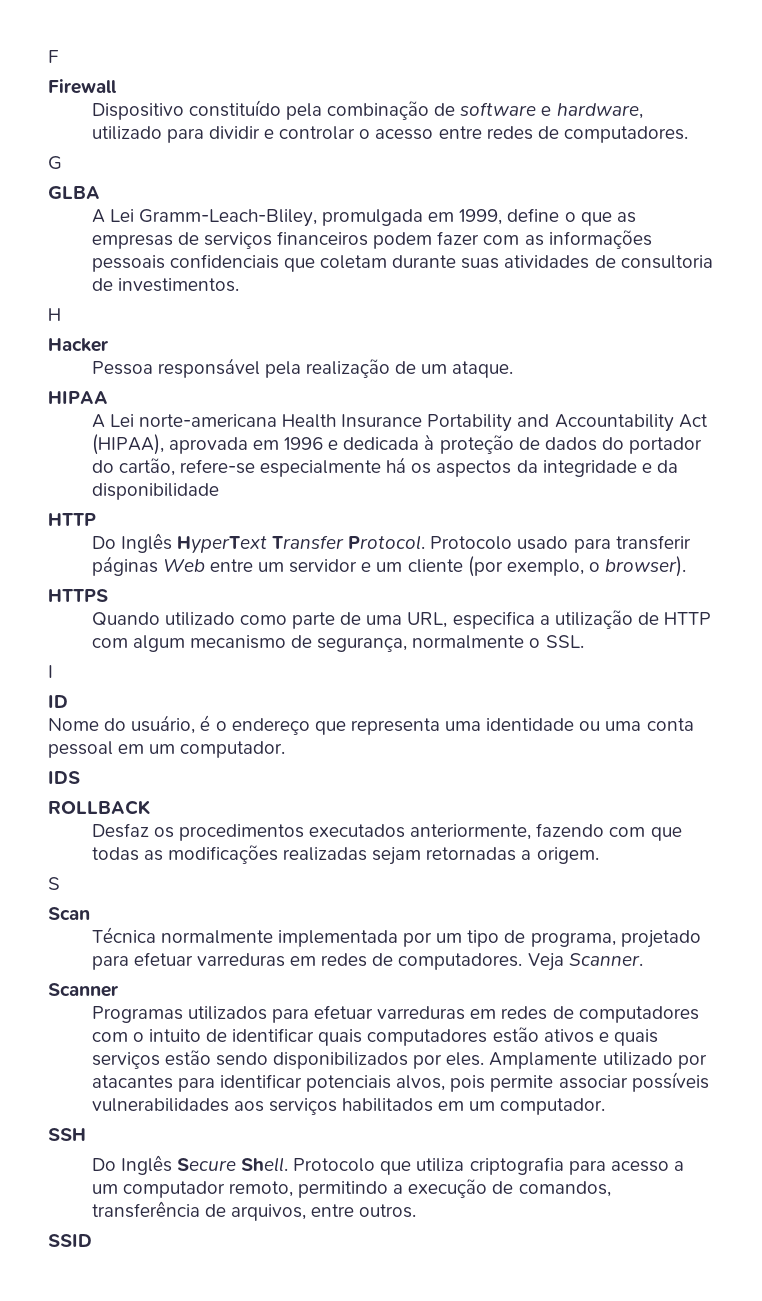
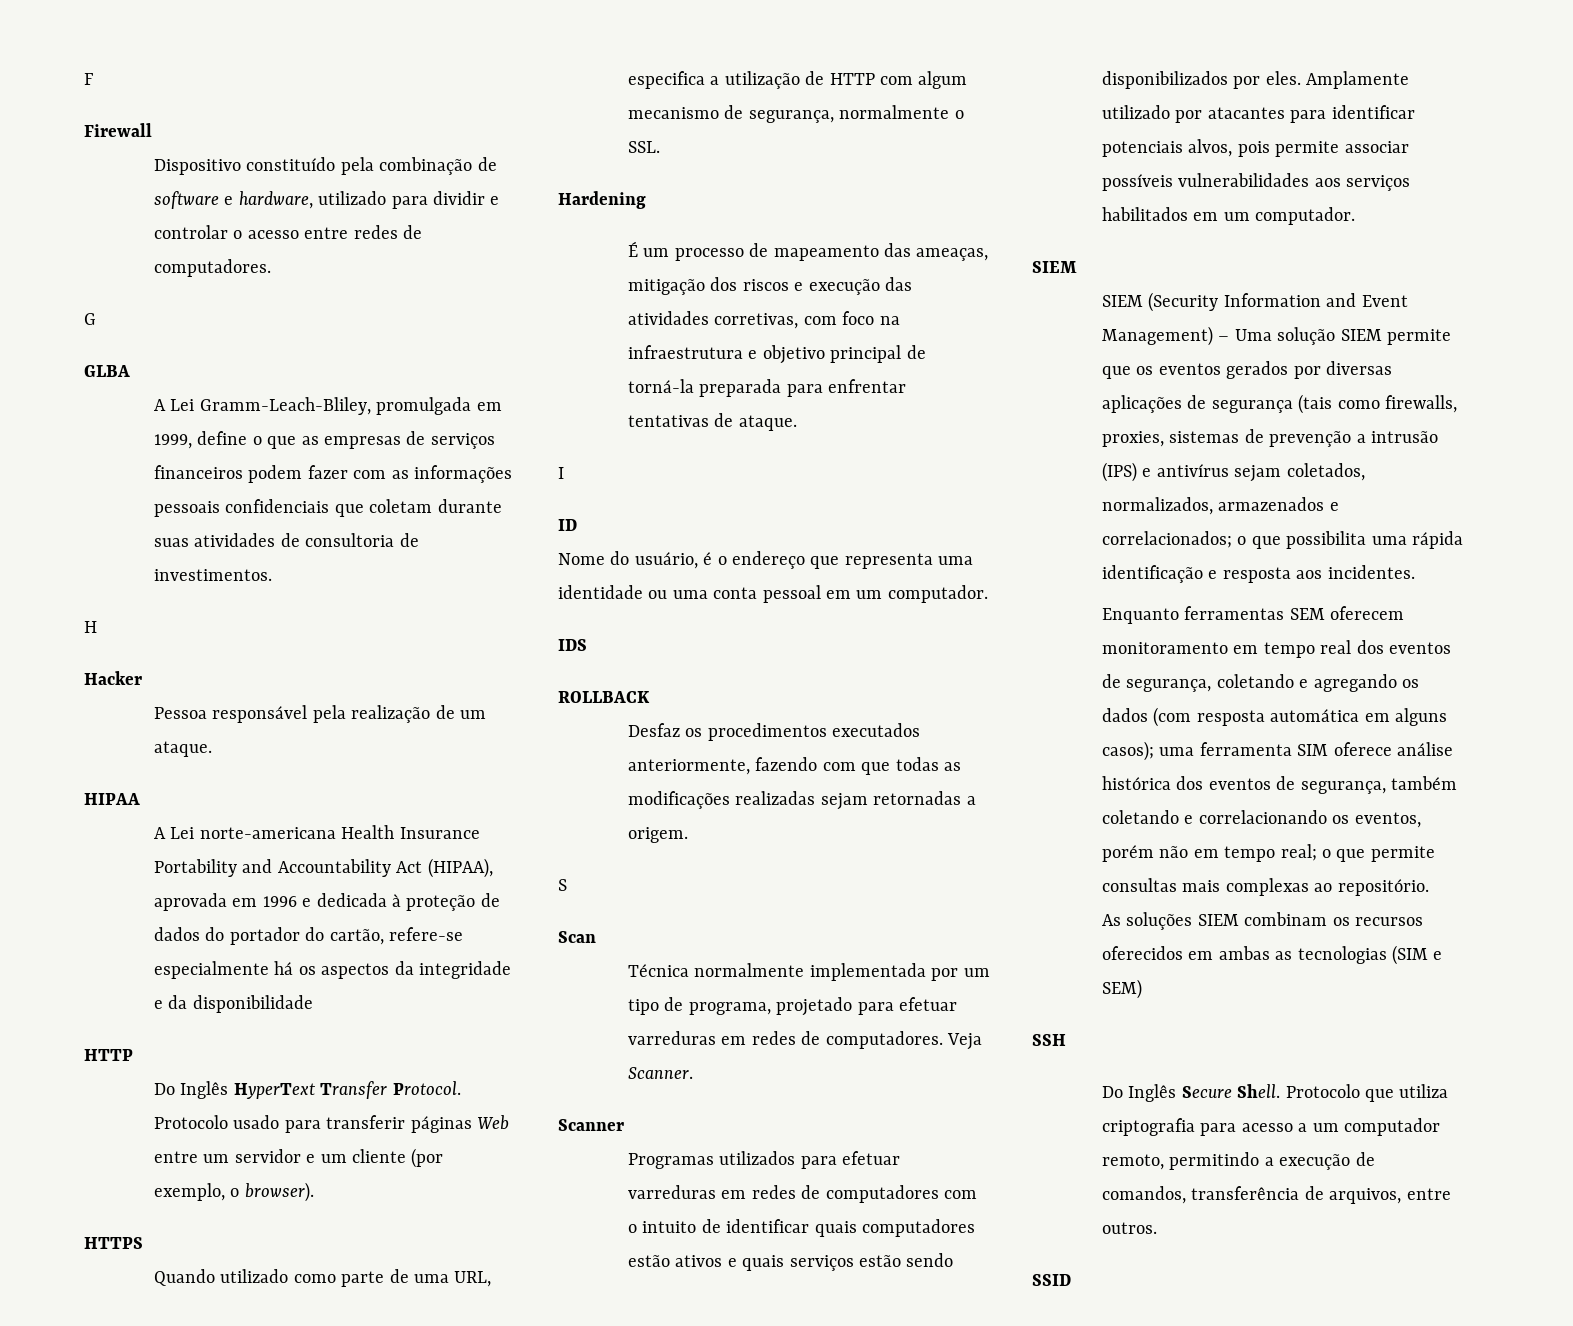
+ Hardening
+ É um processo de mapeamento das ameaças, mitigação dos riscos e execução das atividades corretivas, com foco na infraestrutura e objetivo principal de torná-la preparada para enfrentar tentativas de ataque.
  Amplamente utilizado por atacantes para identificar potenciais alvos, pois permite associar possíveis vulnerabilidades aos serviços habilitados em um computador.
+ SIEM
+ SIEM (Security Information and Event Management) – Uma solução SIEM permite que os eventos gerados por diversas aplicações de segurança (tais como firewalls, proxies, sistemas de prevenção a intrusão (IPS) e antivírus sejam coletados, normalizados, armazenados e correlacionados; o que possibilita uma rápida identificação e resposta aos incidentes.
+ Enquanto ferramentas SEM oferecem monitoramento em tempo real dos eventos de segurança, coletando e agregando os dados (com resposta automática em alguns casos); uma ferramenta SIM oferece análise histórica dos eventos de segurança, também coletando e correlacionando os eventos, porém não em tempo real; o que permite consultas mais complexas ao repositório.
+ As soluções SIEM combinam os recursos oferecidos em ambas as tecnologias (SIM e SEM)

